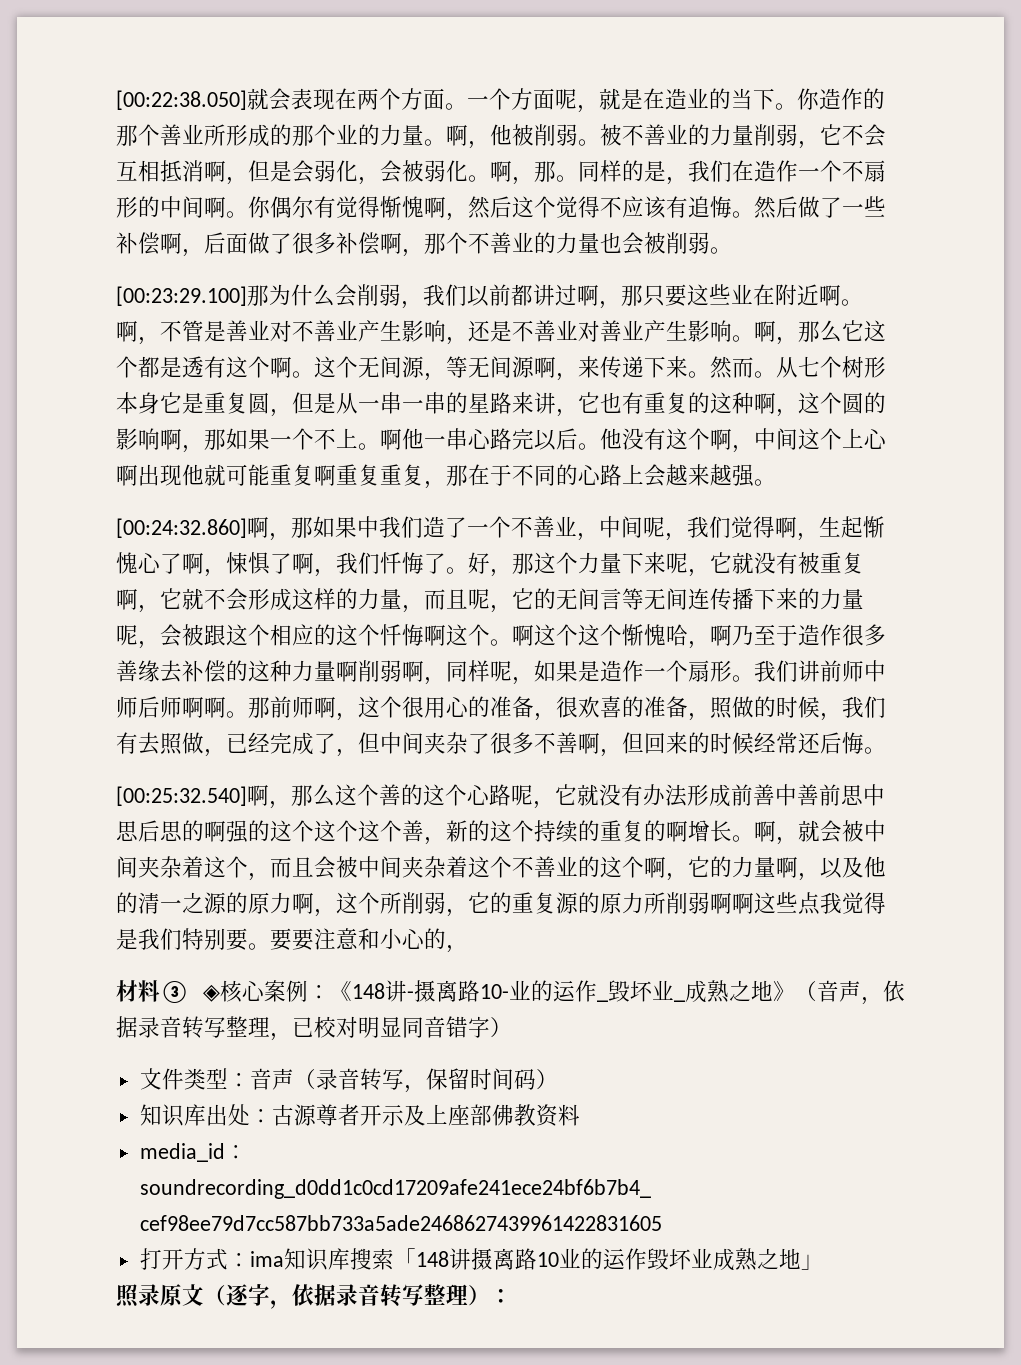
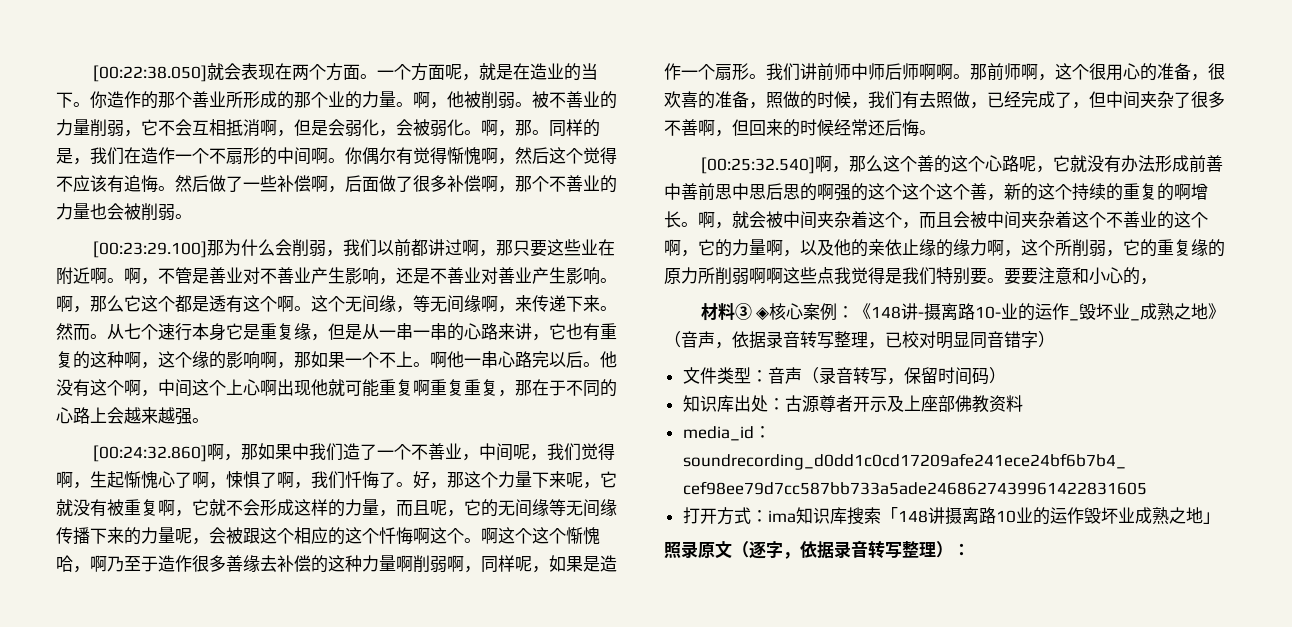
- 这个无间源，等无间源啊，来传递下来。
+ 这个无间缘，等无间缘啊，来传递下来。
- 从七个树形本身它是重复圆，但是从一串一串的星路来讲，它也有重复的这种啊，这个圆的影响啊，那如果一个不上。
+ 从七个速行本身它是重复缘，但是从一串一串的心路来讲，它也有重复的这种啊，这个缘的影响啊，那如果一个不上。
- 好，那这个力量下来呢，它就没有被重复啊，它就不会形成这样的力量，而且呢，它的无间言等无间连传播下来的力量呢，会被跟这个相应的这个忏悔啊这个。
+ 好，那这个力量下来呢，它就没有被重复啊，它就不会形成这样的力量，而且呢，它的无间缘等无间缘传播下来的力量呢，会被跟这个相应的这个忏悔啊这个。
- 啊，就会被中间夹杂着这个，而且会被中间夹杂着这个不善业的这个啊，它的力量啊，以及他的清一之源的原力啊，这个所削弱，它的重复源的原力所削弱啊啊这些点我觉得是我们特别要。
+ 啊，就会被中间夹杂着这个，而且会被中间夹杂着这个不善业的这个啊，它的力量啊，以及他的亲依止缘的缘力啊，这个所削弱，它的重复缘的原力所削弱啊啊这些点我觉得是我们特别要。

